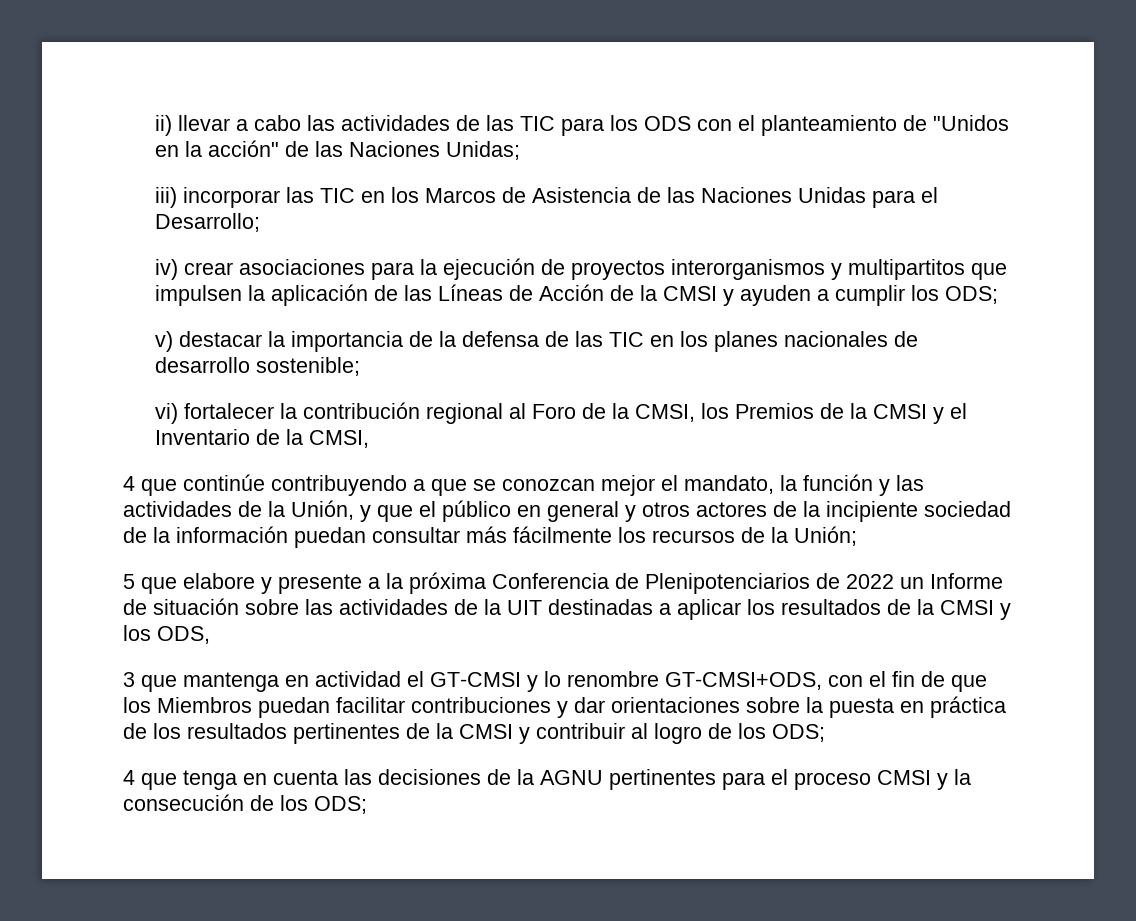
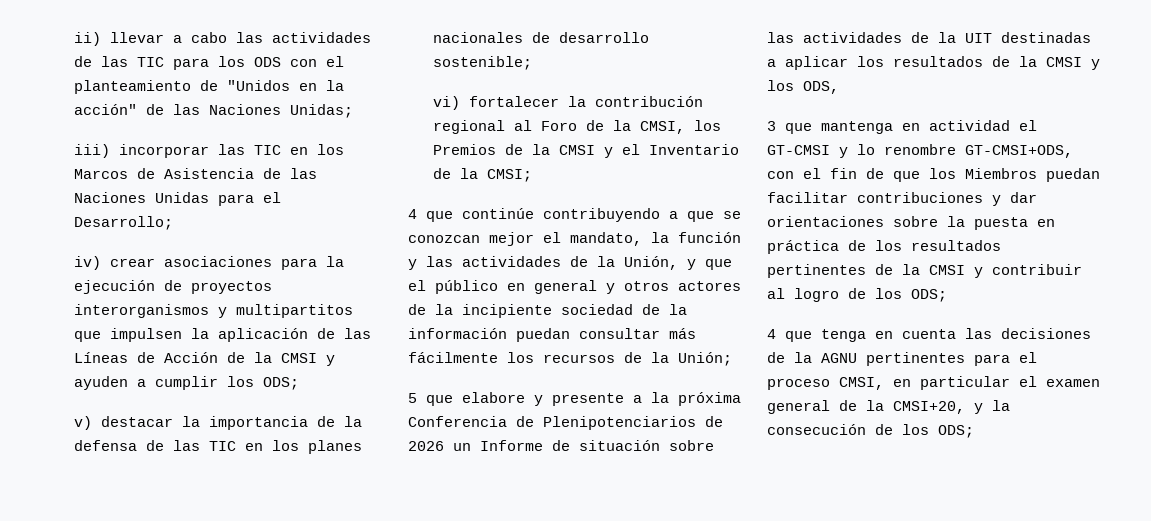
- vi) fortalecer la contribución regional al Foro de la CMSI, los Premios de la CMSI y el Inventario de la CMSI,
+ vi) fortalecer la contribución regional al Foro de la CMSI, los Premios de la CMSI y el Inventario de la CMSI;
- 5 que elabore y presente a la próxima Conferencia de Plenipotenciarios de 2022 un Informe de situación sobre las actividades de la UIT destinadas a aplicar los resultados de la CMSI y los ODS,
+ 5 que elabore y presente a la próxima Conferencia de Plenipotenciarios de 2026 un Informe de situación sobre las actividades de la UIT destinadas a aplicar los resultados de la CMSI y los ODS,
- 4 que tenga en cuenta las decisiones de la AGNU pertinentes para el proceso CMSI y la consecución de los ODS;
+ 4 que tenga en cuenta las decisiones de la AGNU pertinentes para el proceso CMSI, en particular el examen general de la CMSI+20, y la consecución de los ODS;

